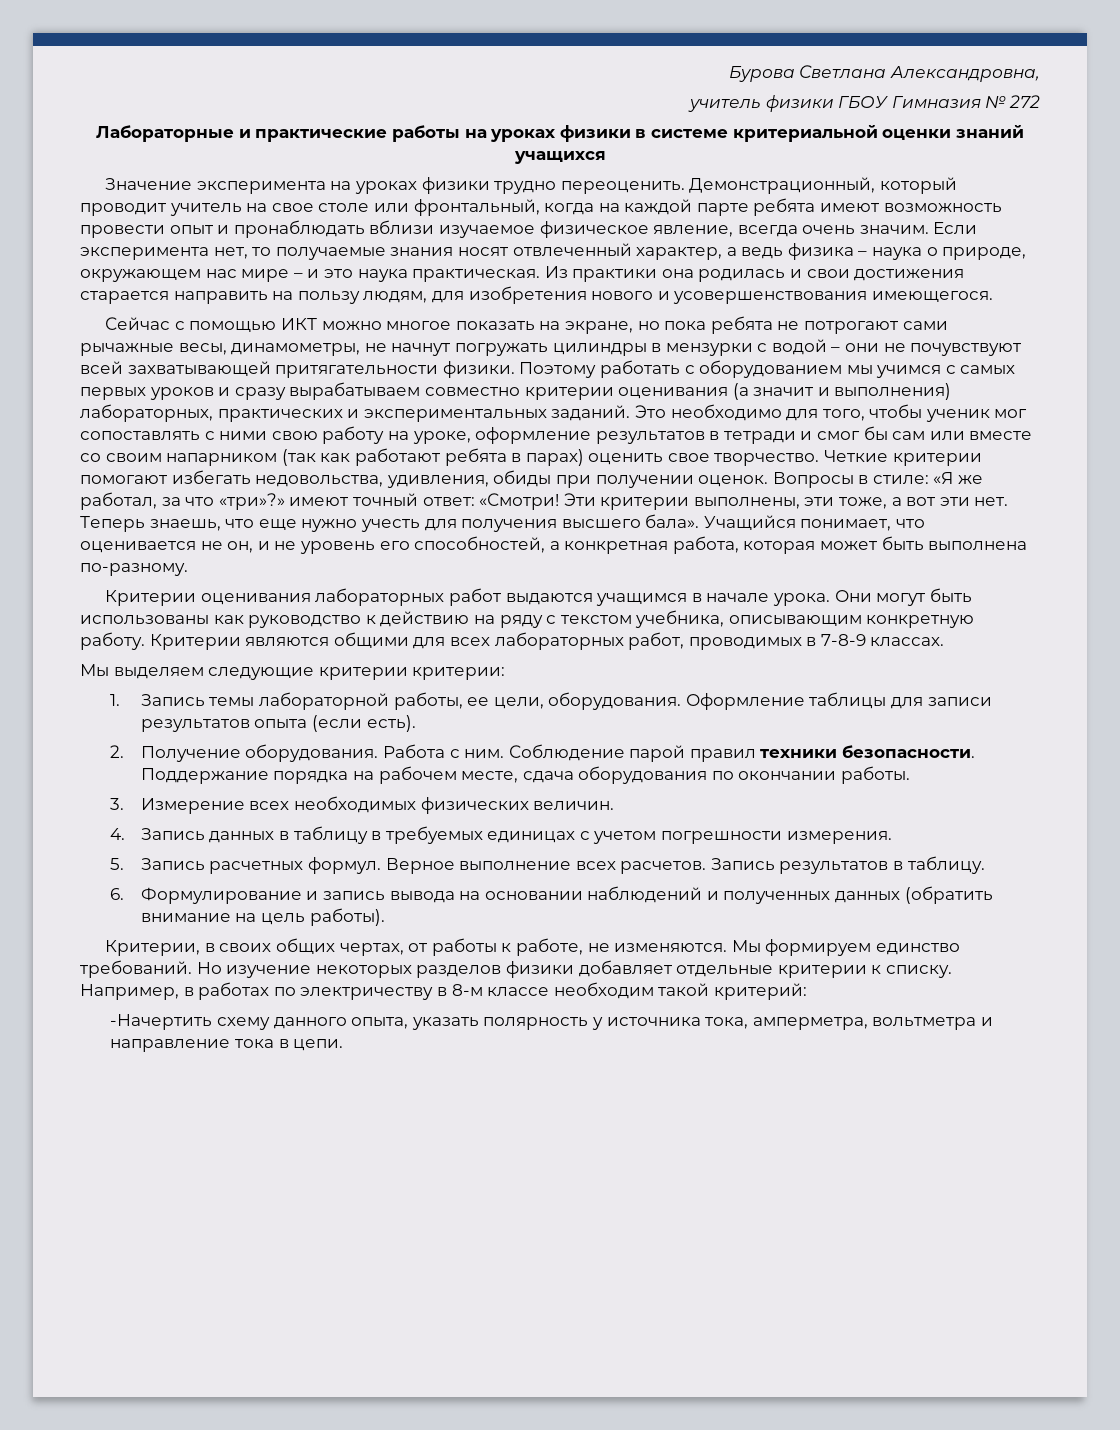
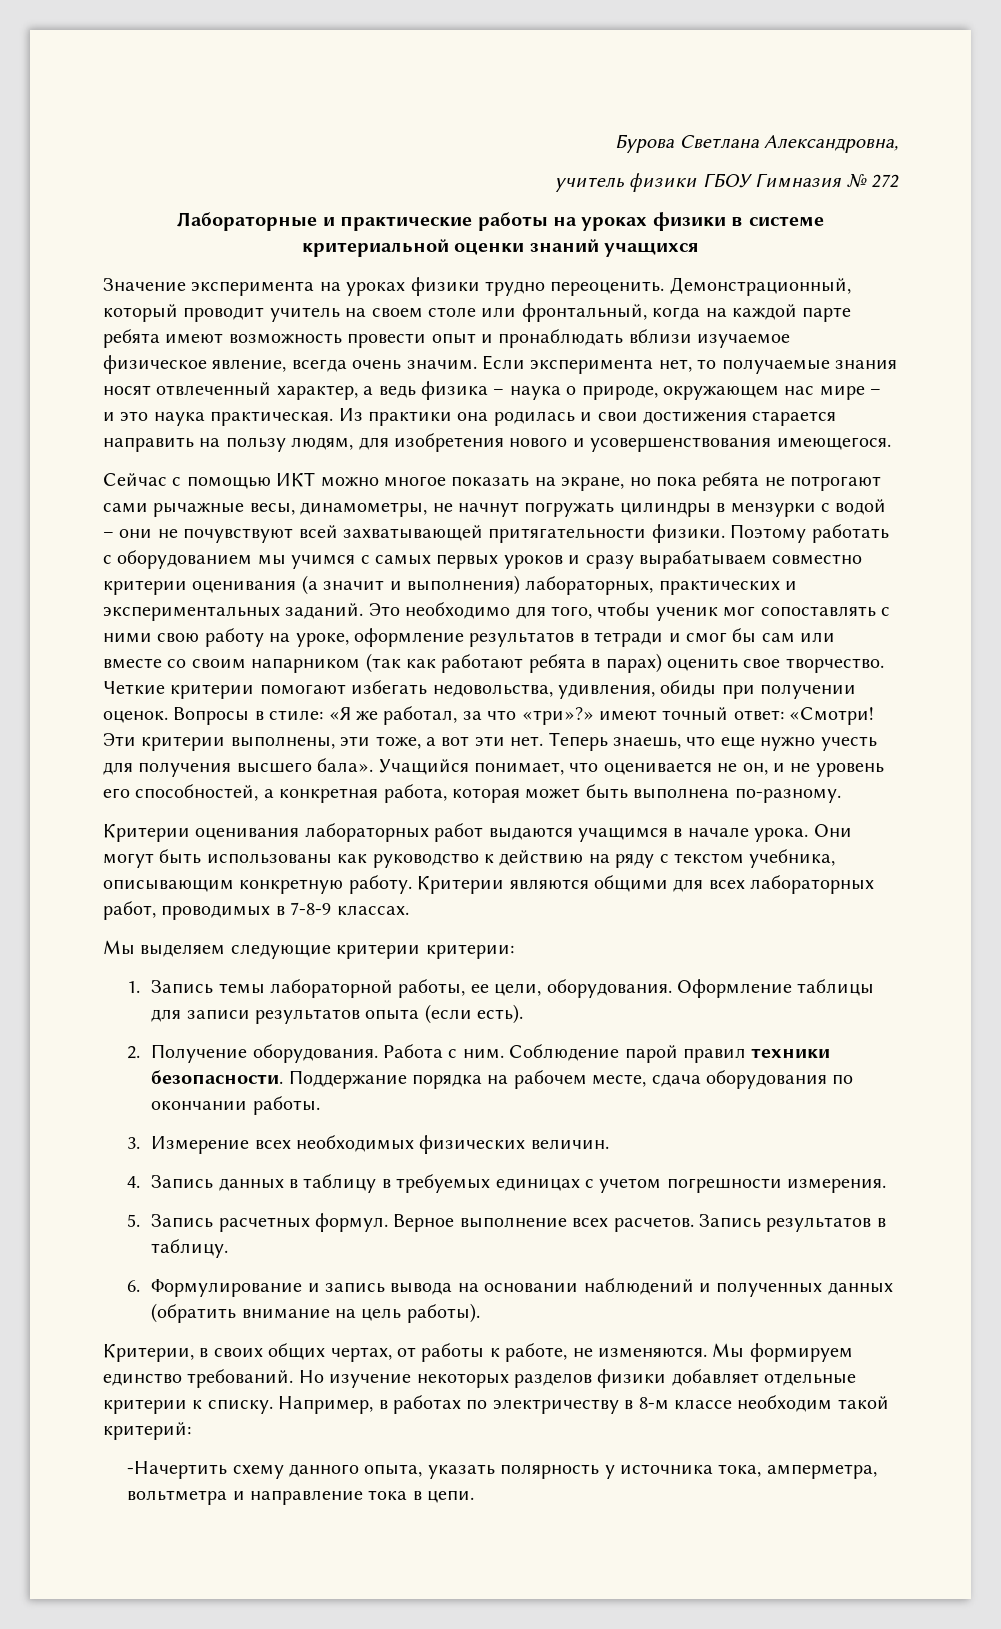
- Демонстрационный, который проводит учитель на свое столе или фронтальный, когда на каждой парте ребята имеют возможность провести опыт и пронаблюдать вблизи изучаемое физическое явление, всегда очень значим.
+ Демонстрационный, который проводит учитель на своем столе или фронтальный, когда на каждой парте ребята имеют возможность провести опыт и пронаблюдать вблизи изучаемое физическое явление, всегда очень значим.

